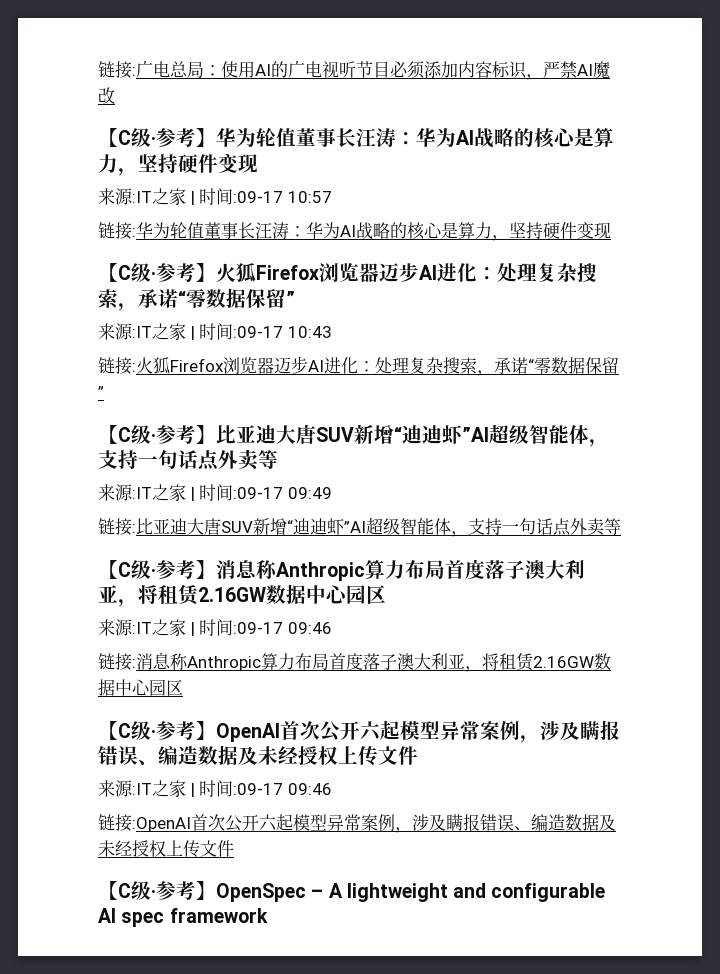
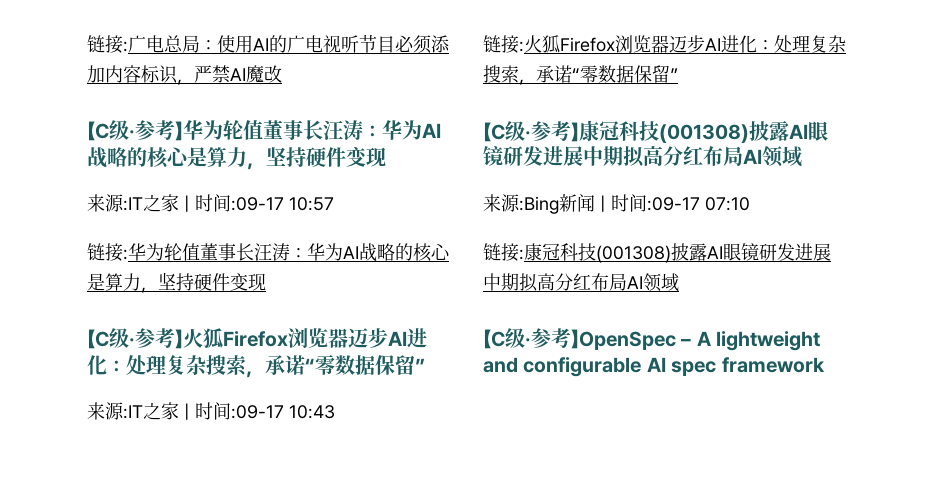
- 【C级·参考】比亚迪大唐SUV新增“迪迪虾”AI超级智能体，支持一句话点外卖等
- 来源:IT之家 | 时间:09-17 09:49
- 链接:比亚迪大唐SUV新增“迪迪虾”AI超级智能体，支持一句话点外卖等
- 【C级·参考】消息称Anthropic算力布局首度落子澳大利亚，将租赁2.16GW数据中心园区
- 来源:IT之家 | 时间:09-17 09:46
- 链接:消息称Anthropic算力布局首度落子澳大利亚，将租赁2.16GW数据中心园区
- 【C级·参考】OpenAI首次公开六起模型异常案例，涉及瞒报错误、编造数据及未经授权上传文件
- 来源:IT之家 | 时间:09-17 09:46
- 链接:OpenAI首次公开六起模型异常案例，涉及瞒报错误、编造数据及未经授权上传文件
+ 【C级·参考】康冠科技(001308)披露AI眼镜研发进展中期拟高分红布局AI领域
+ 来源:Bing新闻 | 时间:09-17 07:10
+ 链接:康冠科技(001308)披露AI眼镜研发进展中期拟高分红布局AI领域

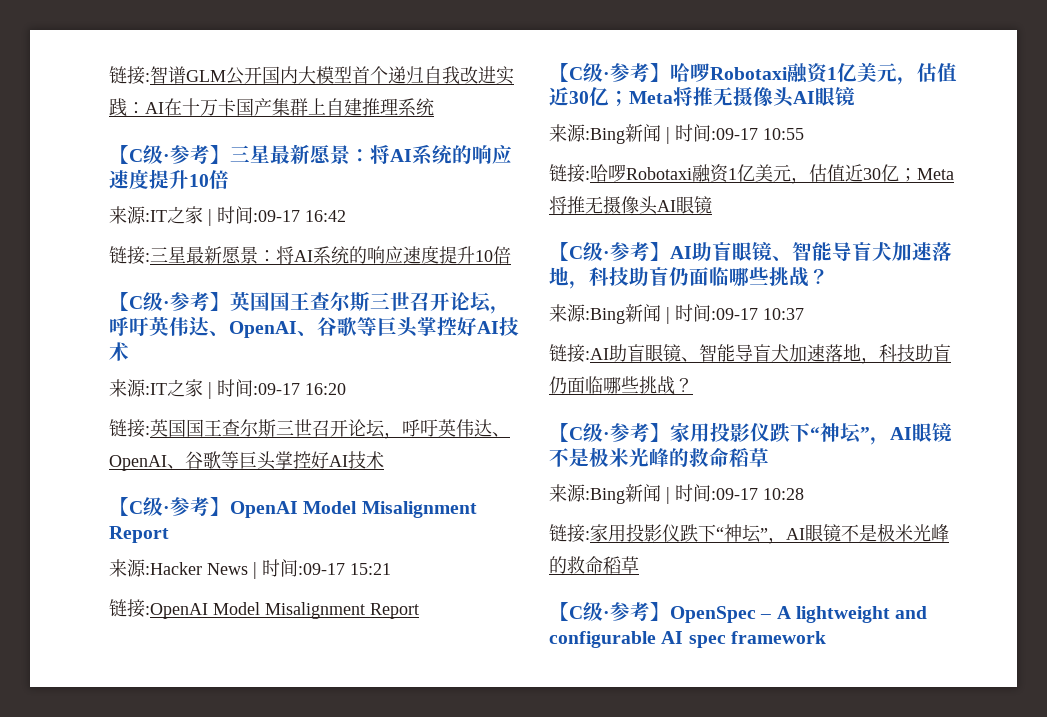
- 链接:广电总局：使用AI的广电视听节目必须添加内容标识，严禁AI魔改
- 【C级·参考】华为轮值董事长汪涛：华为AI战略的核心是算力，坚持硬件变现
- 来源:IT之家 | 时间:09-17 10:57
- 链接:华为轮值董事长汪涛：华为AI战略的核心是算力，坚持硬件变现
- 【C级·参考】火狐Firefox浏览器迈步AI进化：处理复杂搜索，承诺“零数据保留”
- 来源:IT之家 | 时间:09-17 10:43
- 链接:火狐Firefox浏览器迈步AI进化：处理复杂搜索，承诺“零数据保留”
- 【C级·参考】康冠科技(001308)披露AI眼镜研发进展中期拟高分红布局AI领域
- 来源:Bing新闻 | 时间:09-17 07:10
- 链接:康冠科技(001308)披露AI眼镜研发进展中期拟高分红布局AI领域
+ 链接:智谱GLM公开国内大模型首个递归自我改进实践：AI在十万卡国产集群上自建推理系统
+ 【C级·参考】三星最新愿景：将AI系统的响应速度提升10倍
+ 来源:IT之家 | 时间:09-17 16:42
+ 链接:三星最新愿景：将AI系统的响应速度提升10倍
+ 【C级·参考】英国国王查尔斯三世召开论坛，呼吁英伟达、OpenAI、谷歌等巨头掌控好AI技术
+ 来源:IT之家 | 时间:09-17 16:20
+ 链接:英国国王查尔斯三世召开论坛，呼吁英伟达、OpenAI、谷歌等巨头掌控好AI技术
+ 【C级·参考】OpenAI Model Misalignment Report
+ 来源:Hacker News | 时间:09-17 15:21
+ 链接:OpenAI Model Misalignment Report
+ 【C级·参考】哈啰Robotaxi融资1亿美元，估值近30亿；Meta将推无摄像头AI眼镜
+ 来源:Bing新闻 | 时间:09-17 10:55
+ 链接:哈啰Robotaxi融资1亿美元，估值近30亿；Meta将推无摄像头AI眼镜
+ 【C级·参考】AI助盲眼镜、智能导盲犬加速落地，科技助盲仍面临哪些挑战？
+ 来源:Bing新闻 | 时间:09-17 10:37
+ 链接:AI助盲眼镜、智能导盲犬加速落地，科技助盲仍面临哪些挑战？
+ 【C级·参考】家用投影仪跌下“神坛”，AI眼镜不是极米光峰的救命稻草
+ 来源:Bing新闻 | 时间:09-17 10:28
+ 链接:家用投影仪跌下“神坛”，AI眼镜不是极米光峰的救命稻草

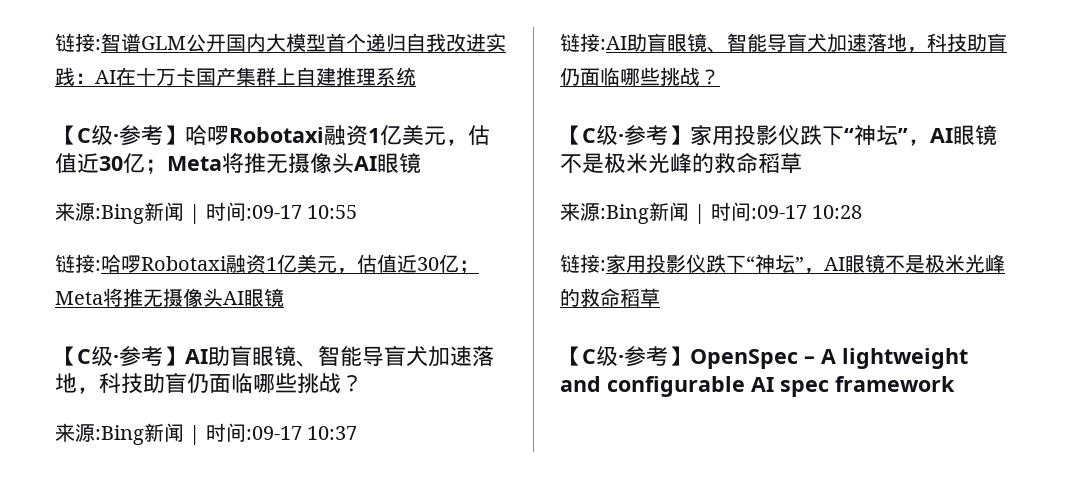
- 【C级·参考】三星最新愿景：将AI系统的响应速度提升10倍
- 来源:IT之家 | 时间:09-17 16:42
- 链接:三星最新愿景：将AI系统的响应速度提升10倍
- 【C级·参考】英国国王查尔斯三世召开论坛，呼吁英伟达、OpenAI、谷歌等巨头掌控好AI技术
- 来源:IT之家 | 时间:09-17 16:20
- 链接:英国国王查尔斯三世召开论坛，呼吁英伟达、OpenAI、谷歌等巨头掌控好AI技术
- 【C级·参考】OpenAI Model Misalignment Report
- 来源:Hacker News | 时间:09-17 15:21
- 链接:OpenAI Model Misalignment Report

